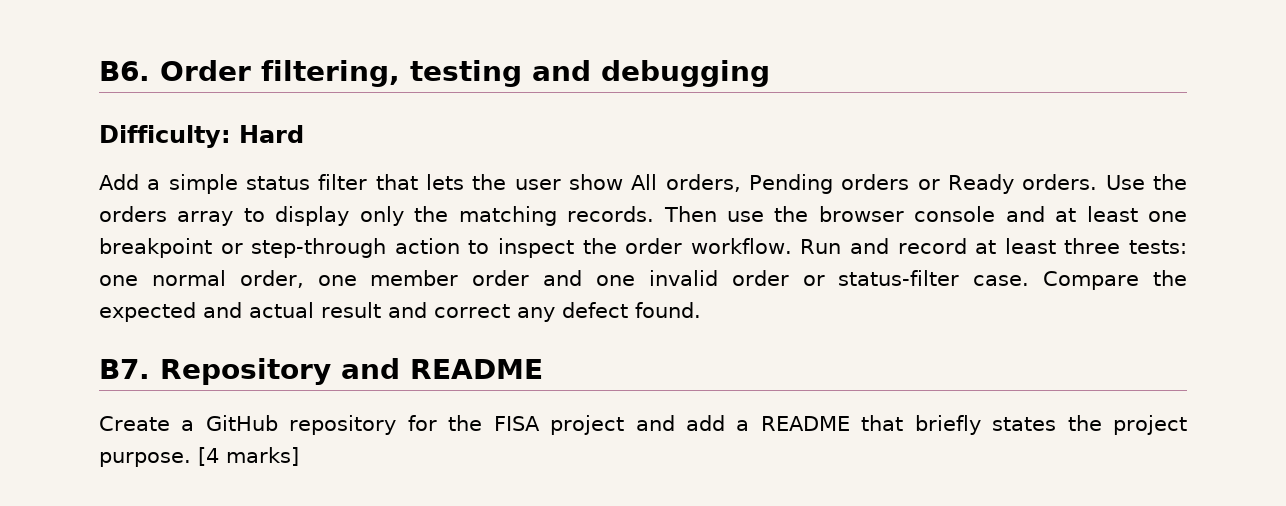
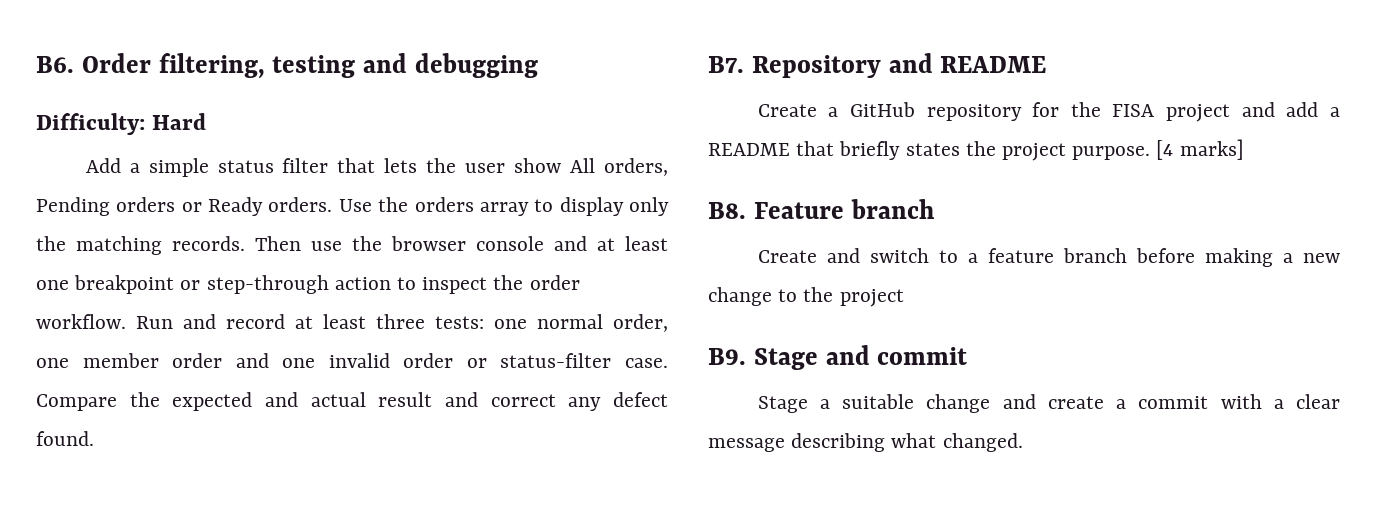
+ B8. Feature branch
+ Create and switch to a feature branch before making a new change to the project
+ B9. Stage and commit
+ Stage a suitable change and create a commit with a clear message describing what changed.

